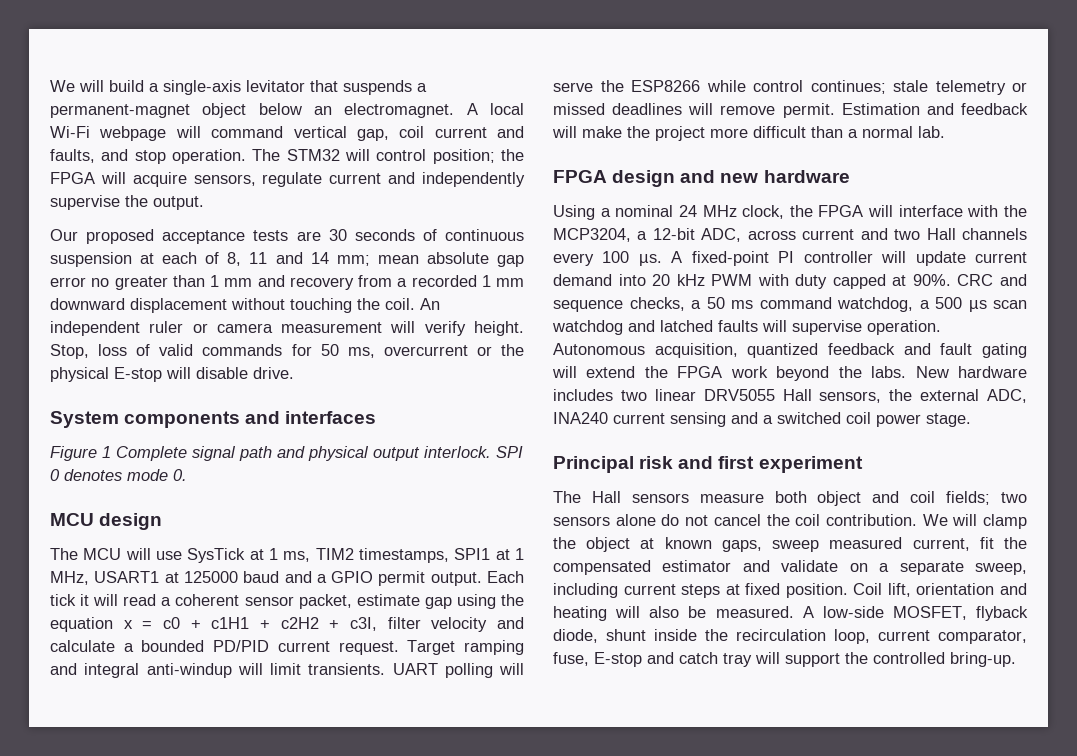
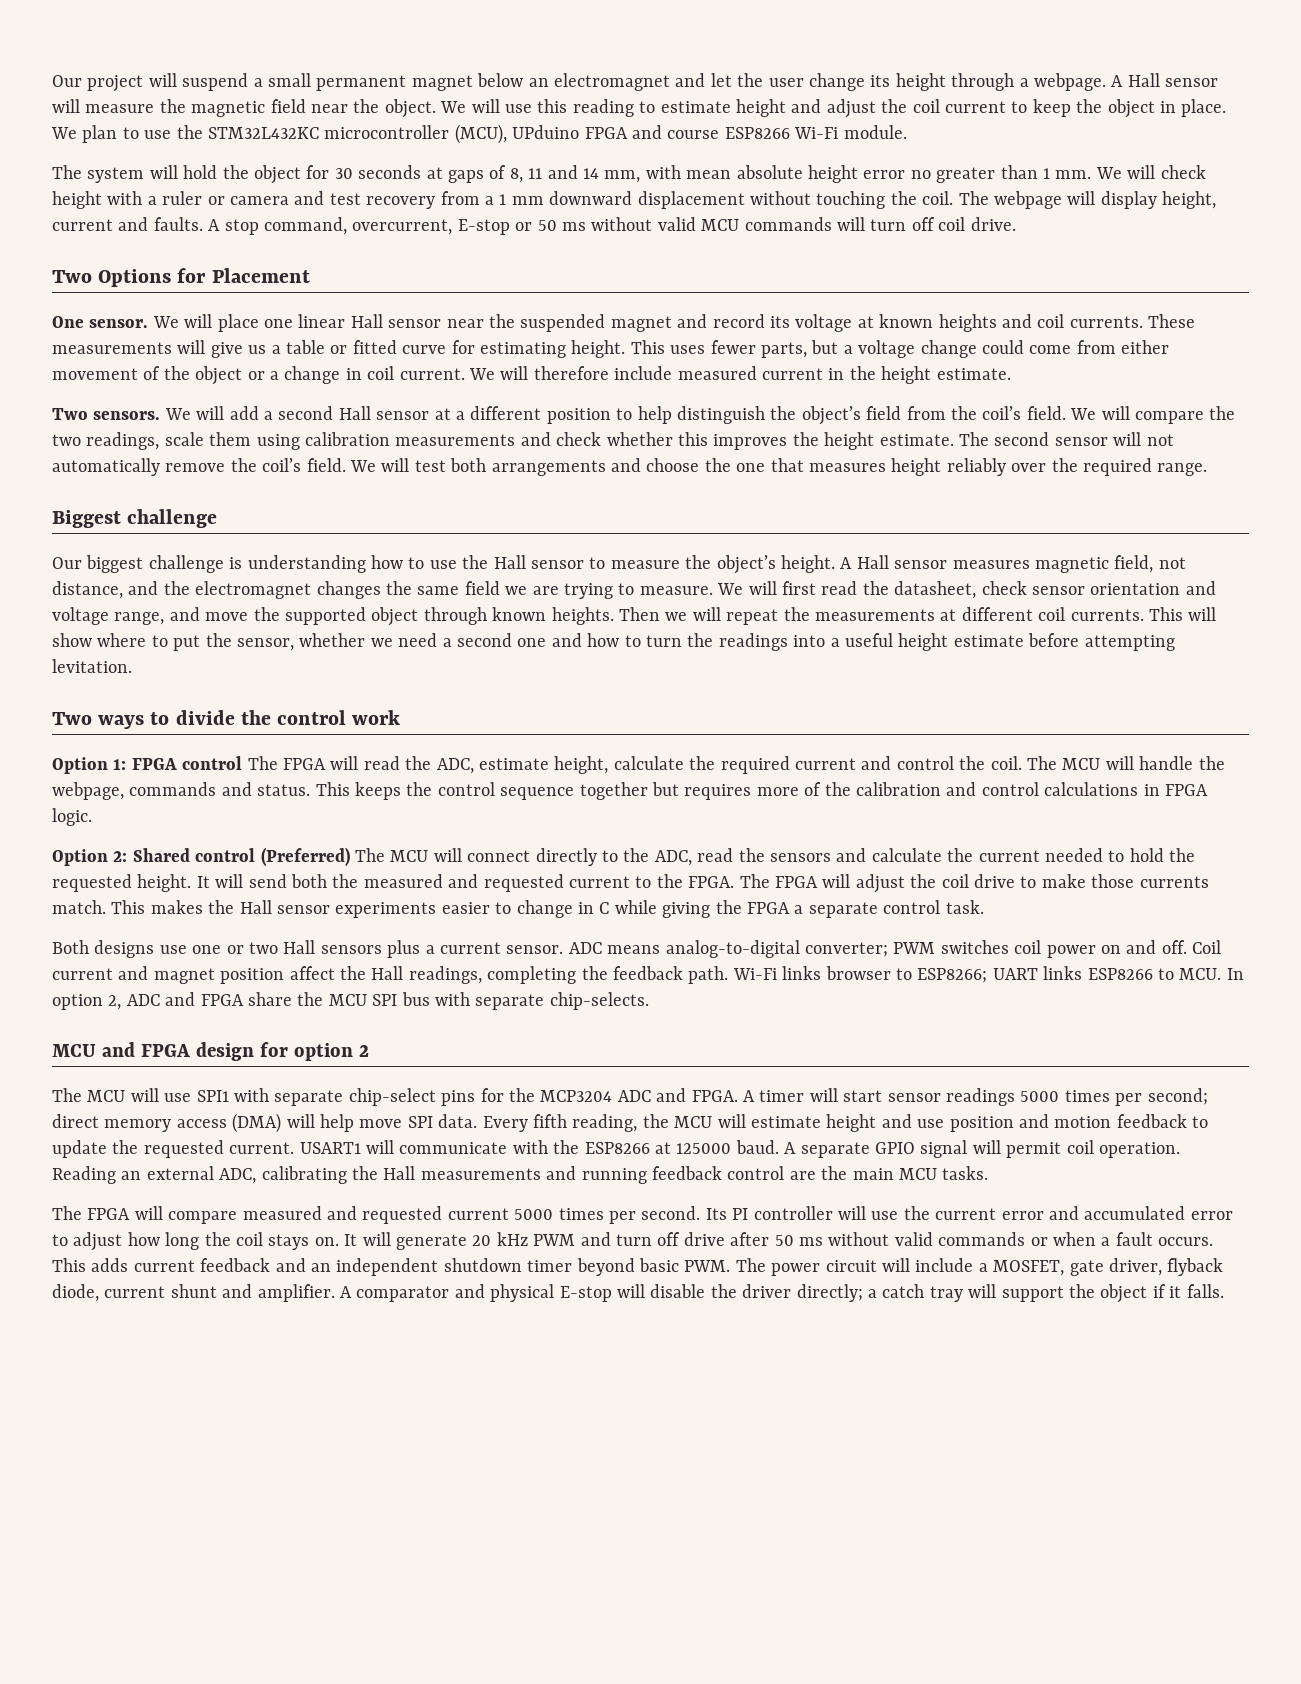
- We will build a single-axis levitator that suspends a permanent-magnet object below an electromagnet. A local Wi-Fi webpage will command vertical gap, coil current and faults, and stop operation. The STM32 will control position; the FPGA will acquire sensors, regulate current and independently supervise the output.
- Our proposed acceptance tests are 30 seconds of continuous suspension at each of 8, 11 and 14 mm; mean absolute gap error no greater than 1 mm and recovery from a recorded 1 mm downward displacement without touching the coil.
+ Our project will suspend a small permanent magnet below an electromagnet and let the user change its height through a webpage. A Hall sensor will measure the magnetic field near the object. We will use this reading to estimate height and adjust the coil current to keep the object in place. We plan to use the STM32L432KC microcontroller (MCU), UPduino FPGA and course ESP8266 Wi-Fi module.
+ The system will hold the object for 30 seconds at gaps of 8, 11 and 14 mm, with mean absolute height error no greater than 1 mm. We will check height with a ruler or camera and test recovery from a 1 mm downward displacement without touching the coil.
- An independent ruler or camera measurement will verify height. Stop, loss of valid commands for 50 ms, overcurrent or the physical E-stop will disable drive.
- System components and interfaces
- Figure 1 Complete signal path and physical output interlock. SPI 0 denotes mode 0.
- MCU design
+ The webpage will display height, current and faults. A stop command, overcurrent, E-stop or 50 ms without valid MCU commands will turn off coil drive.
+ Two Options for Placement
+ One sensor. We will place one linear Hall sensor near the suspended magnet and record its voltage at known heights and coil currents. These measurements will give us a table or fitted curve for estimating height. This uses fewer parts, but a voltage change could come from either movement of the object or a change in coil current. We will therefore include measured current in the height estimate.
+ Two sensors. We will add a second Hall sensor at a different position to help distinguish the object’s field from the coil’s field. We will compare the two readings, scale them using calibration measurements and check whether this improves the height estimate. The second sensor will not automatically remove the coil’s field. We will test both arrangements and choose the one that measures height reliably over the required range.
+ Biggest challenge
+ Our biggest challenge is understanding how to use the Hall sensor to measure the object’s height. A Hall sensor measures magnetic field, not distance, and the electromagnet changes the same field we are trying to measure. We will first read the datasheet, check sensor orientation and voltage range, and move the supported object through known heights. Then we will repeat the measurements at different coil currents. This will show where to put the sensor, whether we need a second one and how to turn the readings into a useful height estimate before attempting levitation.
+ Two ways to divide the control work
+ Option 1: FPGA control The FPGA will read the ADC, estimate height, calculate the required current and control the coil. The MCU will handle the webpage, commands and status. This keeps the control sequence together but requires more of the calibration and control calculations in FPGA logic.
+ Option 2: Shared control (Preferred) The MCU will connect directly to the ADC, read the sensors and calculate the current needed to hold the requested height. It will send both the measured and requested current to the FPGA. The FPGA will adjust the coil drive to make those currents match. This makes the Hall sensor experiments easier to change in C while giving the FPGA a separate control task.
+ Both designs use one or two Hall sensors plus a current sensor. ADC means analog-to-digital converter; PWM switches coil power on and off. Coil current and magnet position affect the Hall readings, completing the feedback path. Wi-Fi links browser to ESP8266; UART links ESP8266 to MCU. In option 2, ADC and FPGA share the MCU SPI bus with separate chip-selects.
+ MCU and FPGA design for option 2
- The MCU will use SysTick at 1 ms, TIM2 timestamps, SPI1 at 1 MHz, USART1 at 125000 baud and a GPIO permit output. Each tick it will read a coherent sensor packet, estimate gap using the equation x = c0 + c1H1 + c2H2 + c3I, filter velocity and calculate a bounded PD/PID current request. Target ramping and integral anti-windup will limit transients. UART polling will serve the ESP8266 while control continues; stale telemetry or missed deadlines will remove permit. Estimation and feedback will make the project more difficult than a normal lab.
- FPGA design and new hardware
- Using a nominal 24 MHz clock, the FPGA will interface with the MCP3204, a 12-bit ADC, across current and two Hall channels every 100 µs. A fixed-point PI controller will update current demand into 20 kHz PWM with duty capped at 90%. CRC and sequence checks, a 50 ms command watchdog, a 500 µs scan watchdog and latched faults will supervise operation. Autonomous acquisition, quantized feedback and fault gating will extend the FPGA work beyond the labs. New hardware includes two linear DRV5055 Hall sensors, the external ADC, INA240 current sensing and a switched coil power stage.
- Principal risk and first experiment
- The Hall sensors measure both object and coil fields; two sensors alone do not cancel the coil contribution. We will clamp the object at known gaps, sweep measured current, fit the compensated estimator and validate on a separate sweep, including current steps at fixed position. Coil lift, orientation and heating will also be measured. A low-side MOSFET, flyback diode, shunt inside the recirculation loop, current comparator, fuse, E-stop and catch tray will support the controlled bring-up.
+ The MCU will use SPI1 with separate chip-select pins for the MCP3204 ADC and FPGA. A timer will start sensor readings 5000 times per second; direct memory access (DMA) will help move SPI data. Every fifth reading, the MCU will estimate height and use position and motion feedback to update the requested current. USART1 will communicate with the ESP8266 at 125000 baud. A separate GPIO signal will permit coil operation. Reading an external ADC, calibrating the Hall measurements and running feedback control are the main MCU tasks.
+ The FPGA will compare measured and requested current 5000 times per second. Its PI controller will use the current error and accumulated error to adjust how long the coil stays on. It will generate 20 kHz PWM and turn off drive after 50 ms without valid commands or when a fault occurs. This adds current feedback and an independent shutdown timer beyond basic PWM. The power circuit will include a MOSFET, gate driver, flyback diode, current shunt and amplifier. A comparator and physical E-stop will disable the driver directly; a catch tray will support the object if it falls.

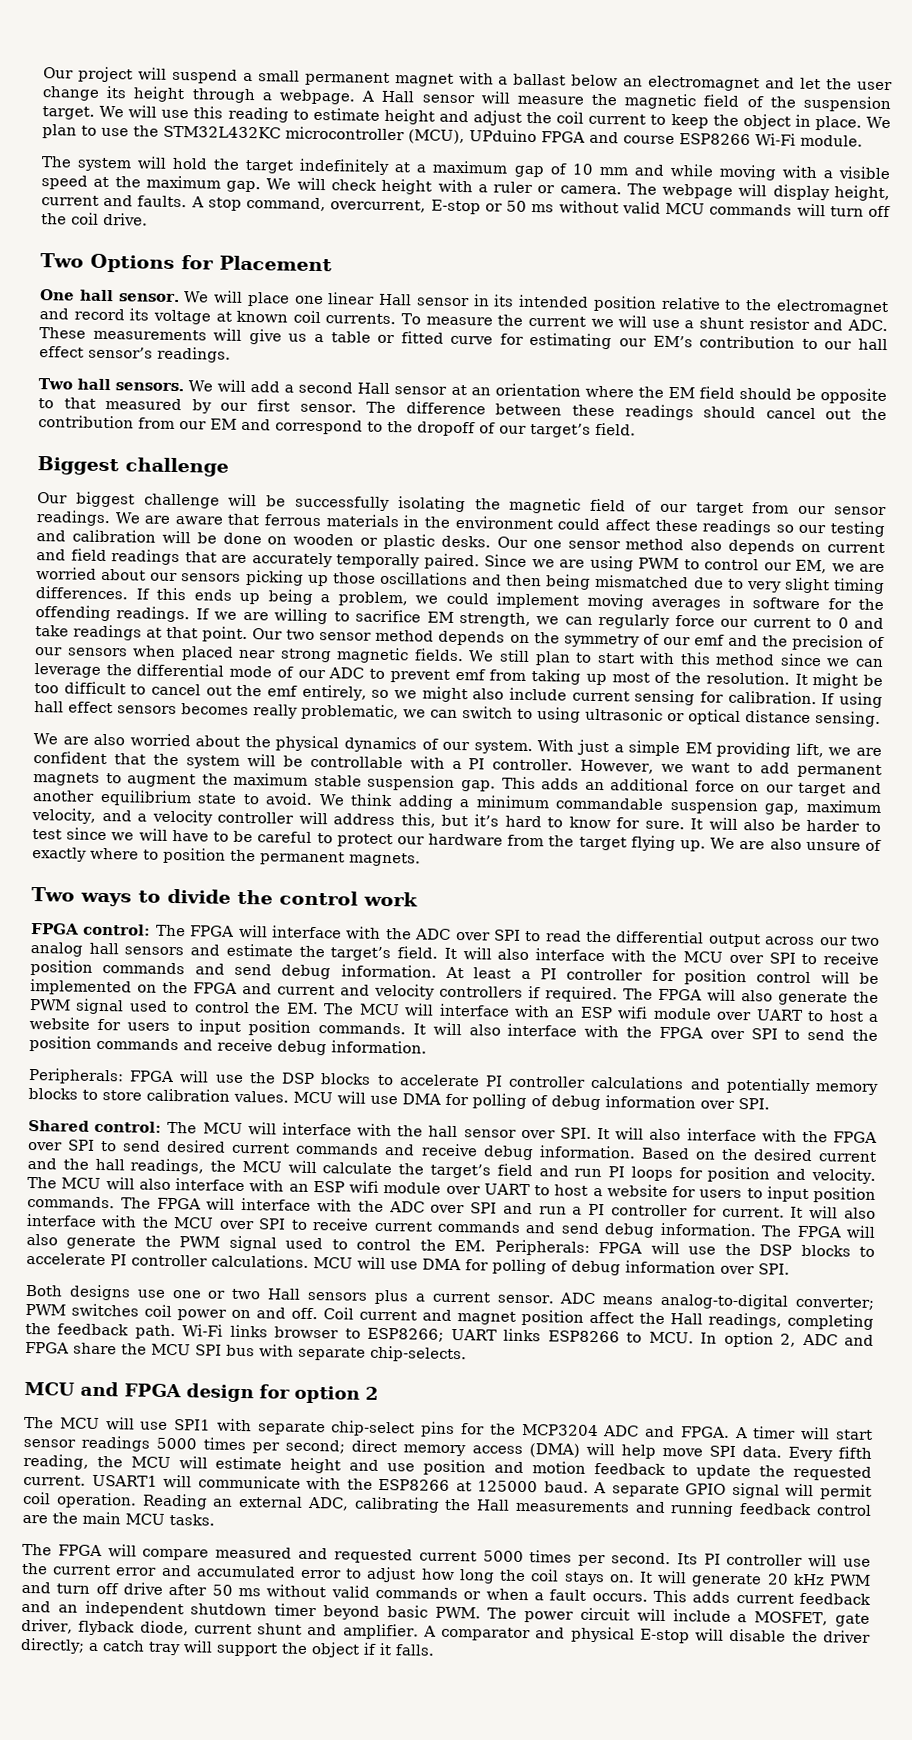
- Our project will suspend a small permanent magnet below an electromagnet and let the user change its height through a webpage.
+ Our project will suspend a small permanent magnet with a ballast below an electromagnet and let the user change its height through a webpage.
- A Hall sensor will measure the magnetic field near the object.
+ A Hall sensor will measure the magnetic field of the suspension target.
- The system will hold the object for 30 seconds at gaps of 8, 11 and 14 mm, with mean absolute height error no greater than 1 mm.
+ The system will hold the target indefinitely at a maximum gap of 10 mm and while moving with a visible speed at the maximum gap.
- We will check height with a ruler or camera and test recovery from a 1 mm downward displacement without touching the coil.
+ We will check height with a ruler or camera.
- A stop command, overcurrent, E-stop or 50 ms without valid MCU commands will turn off coil drive.
+ A stop command, overcurrent, E-stop or 50 ms without valid MCU commands will turn off the coil drive.
- One sensor.
+ One hall sensor.
- We will place one linear Hall sensor near the suspended magnet and record its voltage at known heights and coil currents. These measurements will give us a table or fitted curve for estimating height. This uses fewer parts, but a voltage change could come from either movement of the object or a change in coil current. We will therefore include measured current in the height estimate.
- Two sensors.
+ We will place one linear Hall sensor in its intended position relative to the electromagnet and record its voltage at known coil currents. To measure the current we will use a shunt resistor and ADC. These measurements will give us a table or fitted curve for estimating our EM’s contribution to our hall effect sensor’s readings.
+ Two hall sensors.
- We will add a second Hall sensor at a different position to help distinguish the object’s field from the coil’s field. We will compare the two readings, scale them using calibration measurements and check whether this improves the height estimate. The second sensor will not automatically remove the coil’s field. We will test both arrangements and choose the one that measures height reliably over the required range.
+ We will add a second Hall sensor at an orientation where the EM field should be opposite to that measured by our first sensor. The difference between these readings should cancel out the contribution from our EM and correspond to the dropoff of our target’s field.
- Our biggest challenge is understanding how to use the Hall sensor to measure the object’s height. A Hall sensor measures magnetic field, not distance, and the electromagnet changes the same field we are trying to measure. We will first read the datasheet, check sensor orientation and voltage range, and move the supported object through known heights. Then we will repeat the measurements at different coil currents. This will show where to put the sensor, whether we need a second one and how to turn the readings into a useful height estimate before attempting levitation.
+ Our biggest challenge will be successfully isolating the magnetic field of our target from our sensor readings. We are aware that ferrous materials in the environment could affect these readings so our testing and calibration will be done on wooden or plastic desks. Our one sensor method also depends on current and field readings that are accurately temporally paired. Since we are using PWM to control our EM, we are worried about our sensors picking up those oscillations and then being mismatched due to very slight timing differences. If this ends up being a problem, we could implement moving averages in software for the offending readings. If we are willing to sacrifice EM strength, we can regularly force our current to 0 and take readings at that point. Our two sensor method depends on the symmetry of our emf and the precision of our sensors when placed near strong magnetic fields. We still plan to start with this method since we can leverage the differential mode of our ADC to prevent emf from taking up most of the resolution. It might be too difficult to cancel out the emf entirely, so we might also include current sensing for calibration. If using hall effect sensors becomes really problematic, we can switch to using ultrasonic or optical distance sensing.
+ We are also worried about the physical dynamics of our system. With just a simple EM providing lift, we are confident that the system will be controllable with a PI controller. However, we want to add permanent magnets to augment the maximum stable suspension gap. This adds an additional force on our target and another equilibrium state to avoid. We think adding a minimum commandable suspension gap, maximum velocity, and a velocity controller will address this, but it’s hard to know for sure. It will also be harder to test since we will have to be careful to protect our hardware from the target flying up. We are also unsure of exactly where to position the permanent magnets.
- Option 1: FPGA control The FPGA will read the ADC, estimate height, calculate the required current and control the coil. The MCU will handle the webpage, commands and status. This keeps the control sequence together but requires more of the calibration and control calculations in FPGA logic.
- Option 2: Shared control (Preferred) The MCU will connect directly to the ADC, read the sensors and calculate the current needed to hold the requested height. It will send both the measured and requested current to the FPGA. The FPGA will adjust the coil drive to make those currents match. This makes the Hall sensor experiments easier to change in C while giving the FPGA a separate control task.
+ FPGA control: The FPGA will interface with the ADC over SPI to read the differential output across our two analog hall sensors and estimate the target’s field. It will also interface with the MCU over SPI to receive position commands and send debug information. At least a PI controller for position control will be implemented on the FPGA and current and velocity controllers if required. The FPGA will also generate the PWM signal used to control the EM. The MCU will interface with an ESP wifi module over UART to host a website for users to input position commands. It will also interface with the FPGA over SPI to send the position commands and receive debug information.
+ Peripherals: FPGA will use the DSP blocks to accelerate PI controller calculations and potentially memory blocks to store calibration values. MCU will use DMA for polling of debug information over SPI.
+ Shared control: The MCU will interface with the hall sensor over SPI. It will also interface with the FPGA over SPI to send desired current commands and receive debug information. Based on the desired current and the hall readings, the MCU will calculate the target’s field and run PI loops for position and velocity. The MCU will also interface with an ESP wifi module over UART to host a website for users to input position commands. The FPGA will interface with the ADC over SPI and run a PI controller for current. It will also interface with the MCU over SPI to receive current commands and send debug information. The FPGA will also generate the PWM signal used to control the EM. Peripherals: FPGA will use the DSP blocks to accelerate PI controller calculations. MCU will use DMA for polling of debug information over SPI.

